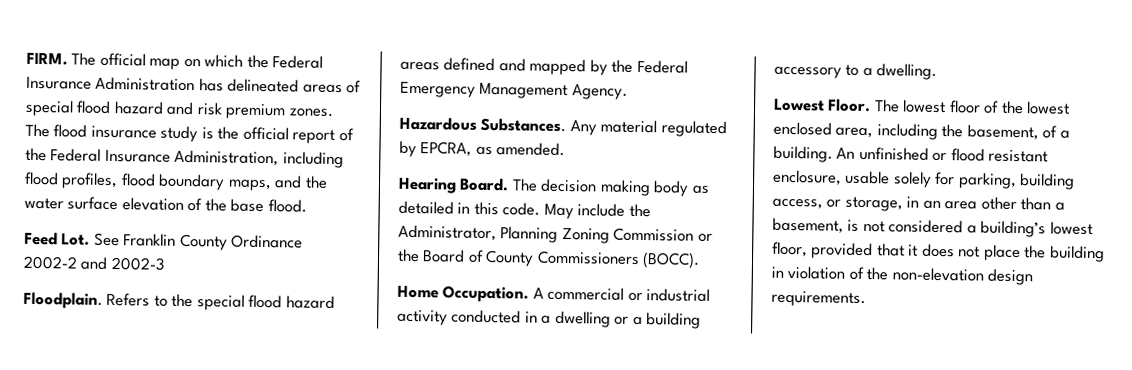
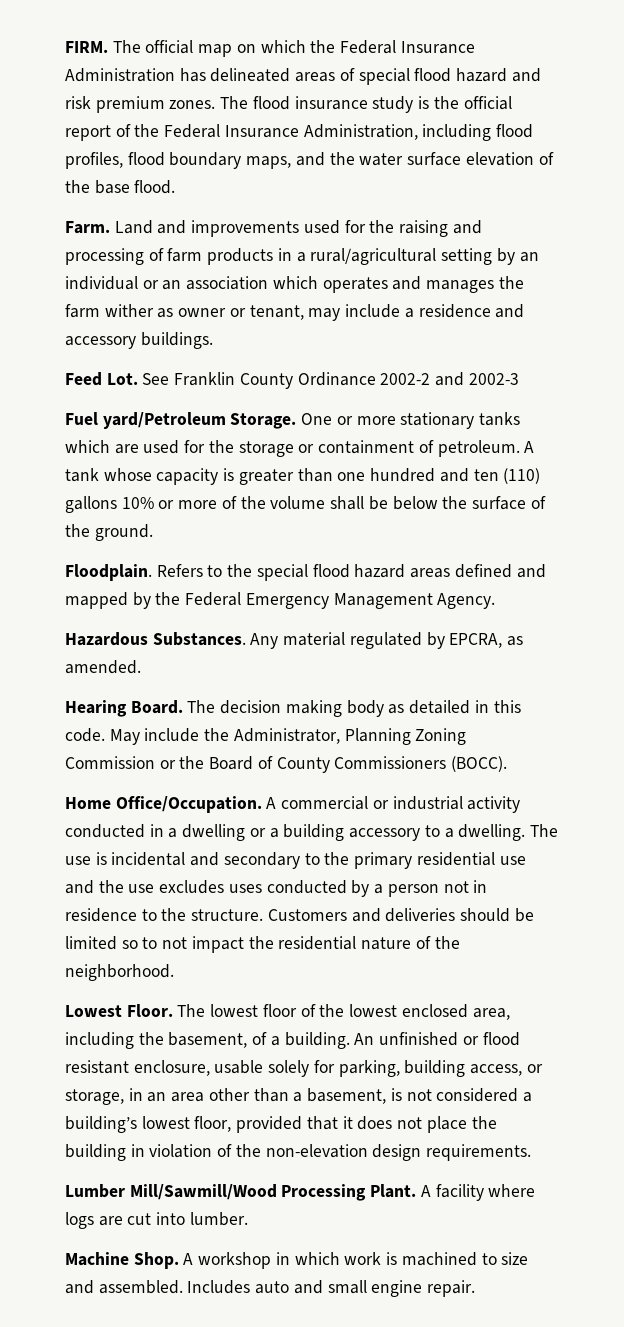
+ Farm. Land and improvements used for the raising and processing of farm products in a rural/agricultural setting by an individual or an association which operates and manages the farm wither as owner or tenant, may include a residence and accessory buildings.
+ Fuel yard/Petroleum Storage. One or more stationary tanks which are used for the storage or containment of petroleum. A tank whose capacity is greater than one hundred and ten (110) gallons 10% or more of the volume shall be below the surface of the ground.
- Home Occupation.
+ Home Office/Occupation.
+ The use is incidental and secondary to the primary residential use and the use excludes uses conducted by a person not in residence to the structure. Customers and deliveries should be limited so to not impact the residential nature of the neighborhood.
+ Lumber Mill/Sawmill/Wood Processing Plant. A facility where logs are cut into lumber.
+ Machine Shop. A workshop in which work is machined to size and assembled. Includes auto and small engine repair.

